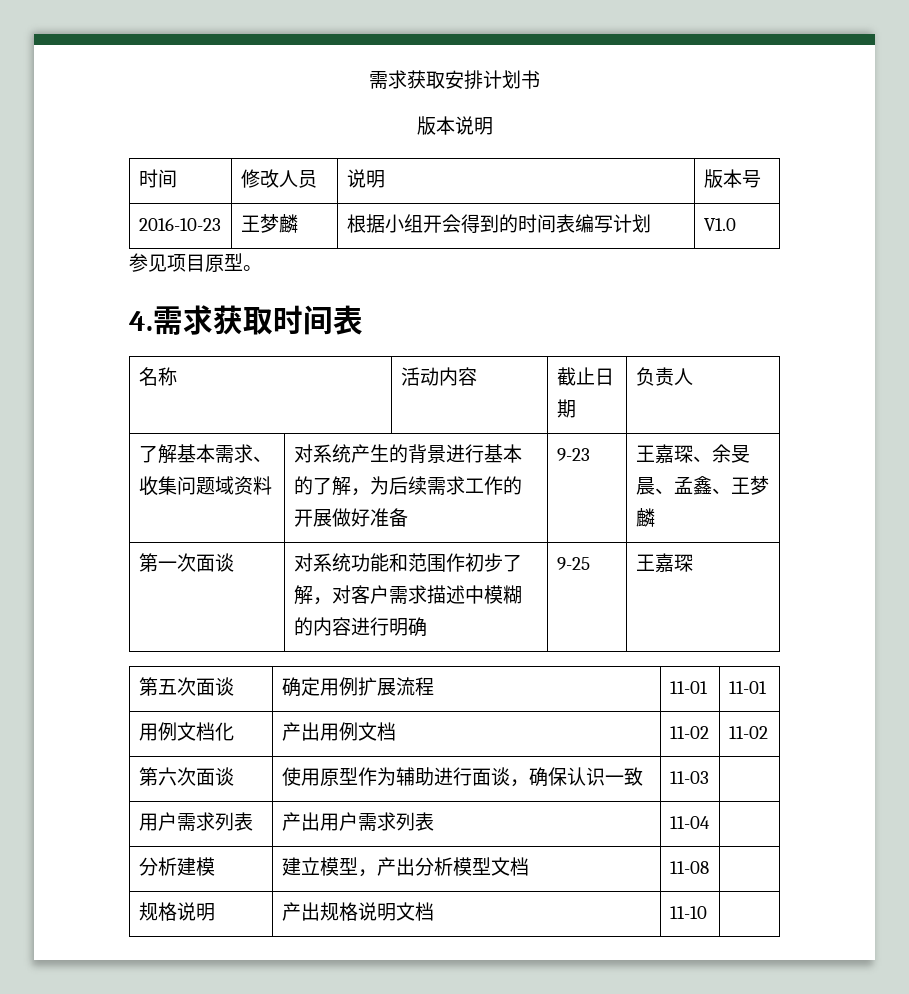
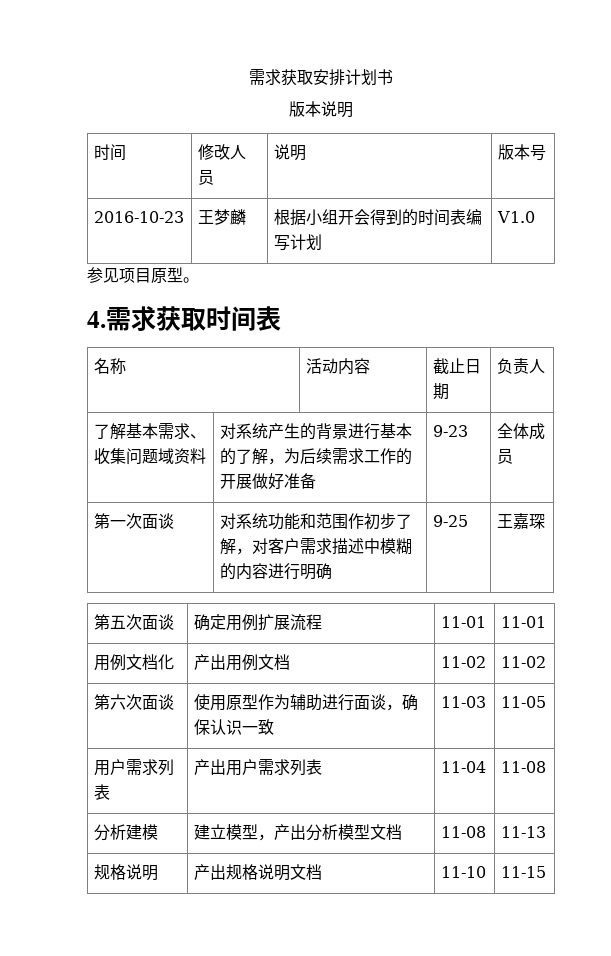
- 了解基本需求、收集问题域资料 | 对系统产生的背景进行基本的了解，为后续需求工作的开展做好准备 | 9-23 | 王嘉琛、余旻晨、孟鑫、王梦麟
+ 了解基本需求、收集问题域资料 | 对系统产生的背景进行基本的了解，为后续需求工作的开展做好准备 | 9-23 | 全体成员
- 第六次面谈 | 使用原型作为辅助进行面谈，确保认识一致 | 11-03 |
+ 第六次面谈 | 使用原型作为辅助进行面谈，确保认识一致 | 11-03 | 11-05
- 用户需求列表 | 产出用户需求列表 | 11-04 |
+ 用户需求列表 | 产出用户需求列表 | 11-04 | 11-08
- 分析建模 | 建立模型，产出分析模型文档 | 11-08 |
+ 分析建模 | 建立模型，产出分析模型文档 | 11-08 | 11-13
- 规格说明 | 产出规格说明文档 | 11-10 |
+ 规格说明 | 产出规格说明文档 | 11-10 | 11-15

